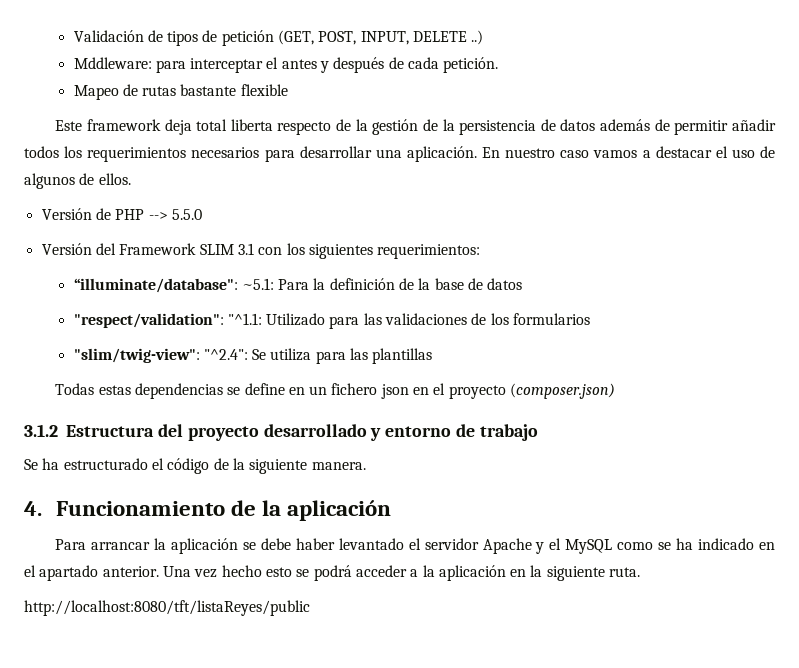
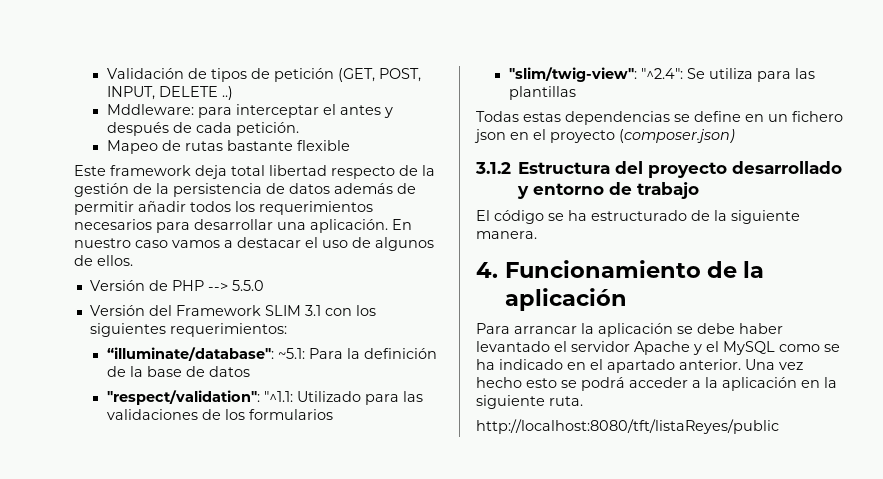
- Este framework deja total liberta respecto de la gestión de la persistencia de datos además de permitir añadir todos los requerimientos necesarios para desarrollar una aplicación.
+ Este framework deja total libertad respecto de la gestión de la persistencia de datos además de permitir añadir todos los requerimientos necesarios para desarrollar una aplicación.
- Se ha estructurado el código de la siguiente manera.
+ El código se ha estructurado de la siguiente manera.

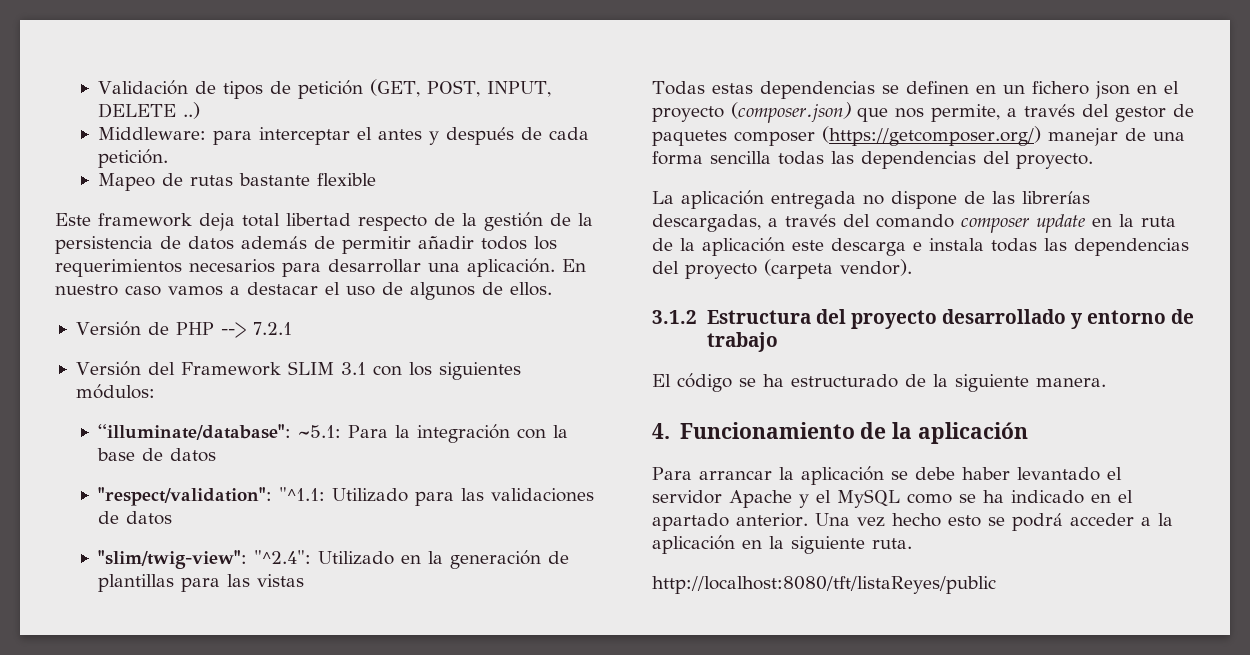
- Mddleware: para interceptar el antes y después de cada petición.
+ Middleware: para interceptar el antes y después de cada petición.
- Versión de PHP --> 5.5.0
+ Versión de PHP --> 7.2.1
- Versión del Framework SLIM 3.1 con los siguientes requerimientos:
+ Versión del Framework SLIM 3.1 con los siguientes módulos:
- “illuminate/database": ~5.1: Para la definición de la base de datos
+ “illuminate/database": ~5.1: Para la integración con la base de datos
- "respect/validation": "^1.1: Utilizado para las validaciones de los formularios
+ "respect/validation": "^1.1: Utilizado para las validaciones de datos
- "slim/twig-view": "^2.4": Se utiliza para las plantillas
+ "slim/twig-view": "^2.4": Utilizado en la generación de plantillas para las vistas
- Todas estas dependencias se define en un fichero json en el proyecto (composer.json)
+ Todas estas dependencias se definen en un fichero json en el proyecto (composer.json) que nos permite, a través del gestor de paquetes composer (https://getcomposer.org/) manejar de una forma sencilla todas las dependencias del proyecto.
+ La aplicación entregada no dispone de las librerías descargadas, a través del comando composer update en la ruta de la aplicación este descarga e instala todas las dependencias del proyecto (carpeta vendor).

